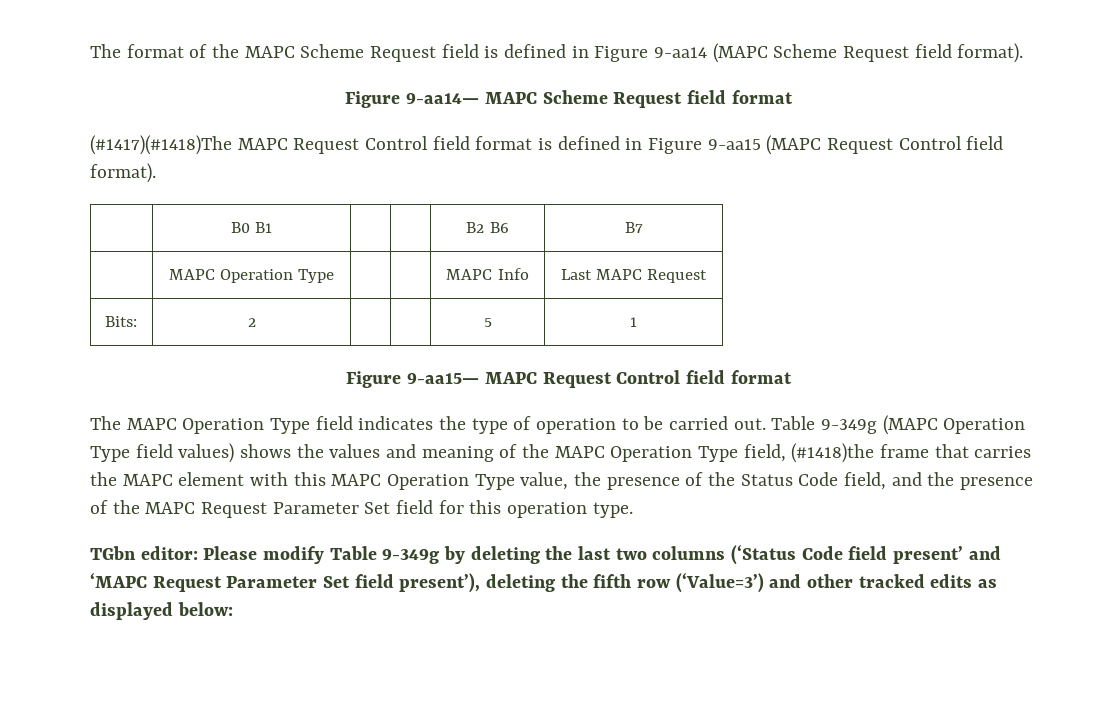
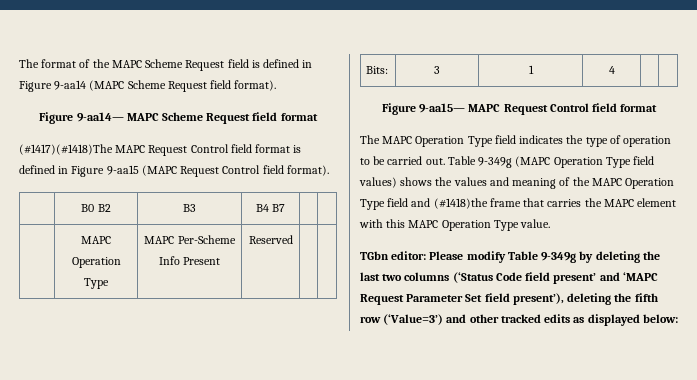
- | B0 B1 | | | B2 B6 | B7
+ | B0 B2 | B3 | B4 B7 | |
- | MAPC Operation Type | | | MAPC Info | Last MAPC Request
- Bits: | 2 | | | 5 | 1
+ | MAPC Operation Type | MAPC Per-Scheme Info Present | Reserved | |
+ Bits: | 3 | 1 | 4 | |
- Table 9-349g (MAPC Operation Type field values) shows the values and meaning of the MAPC Operation Type field, (#1418)the frame that carries the MAPC element with this MAPC Operation Type value, the presence of the Status Code field, and the presence of the MAPC Request Parameter Set field for this operation type.
+ Table 9-349g (MAPC Operation Type field values) shows the values and meaning of the MAPC Operation Type field and (#1418)the frame that carries the MAPC element with this MAPC Operation Type value.

